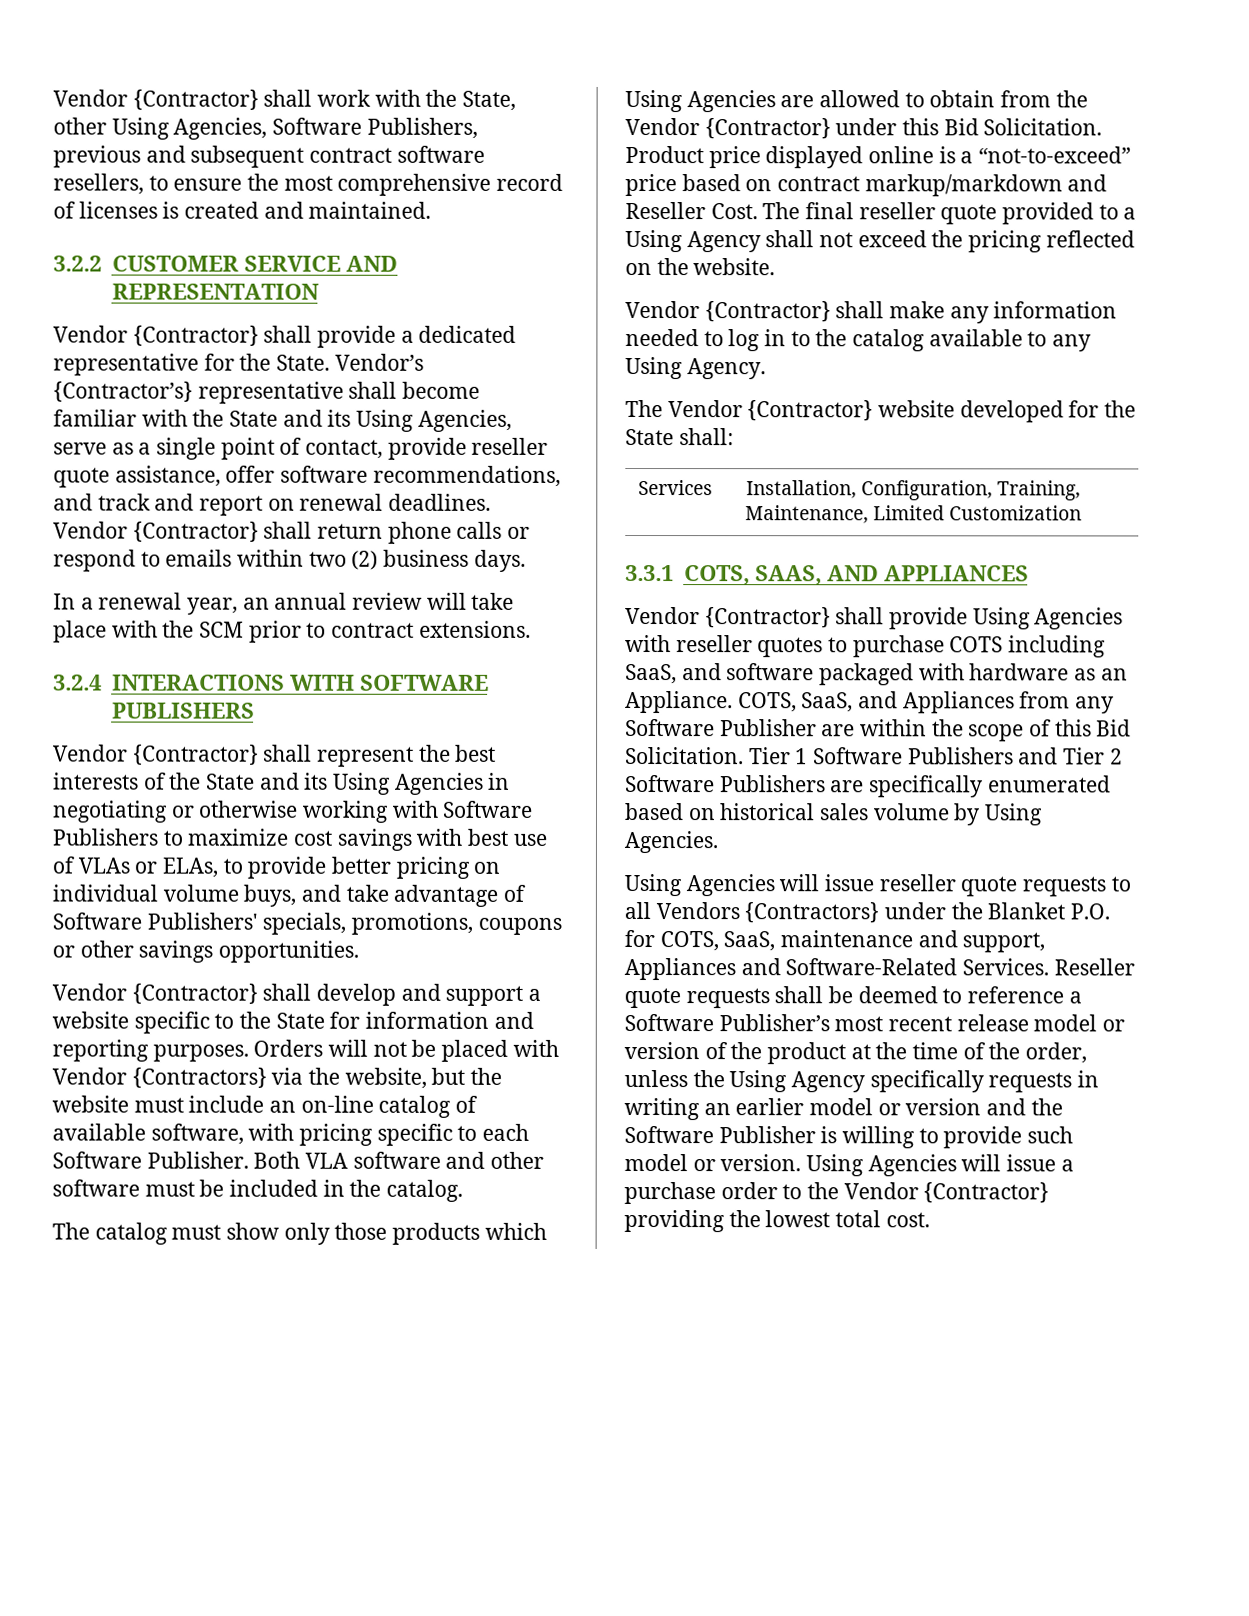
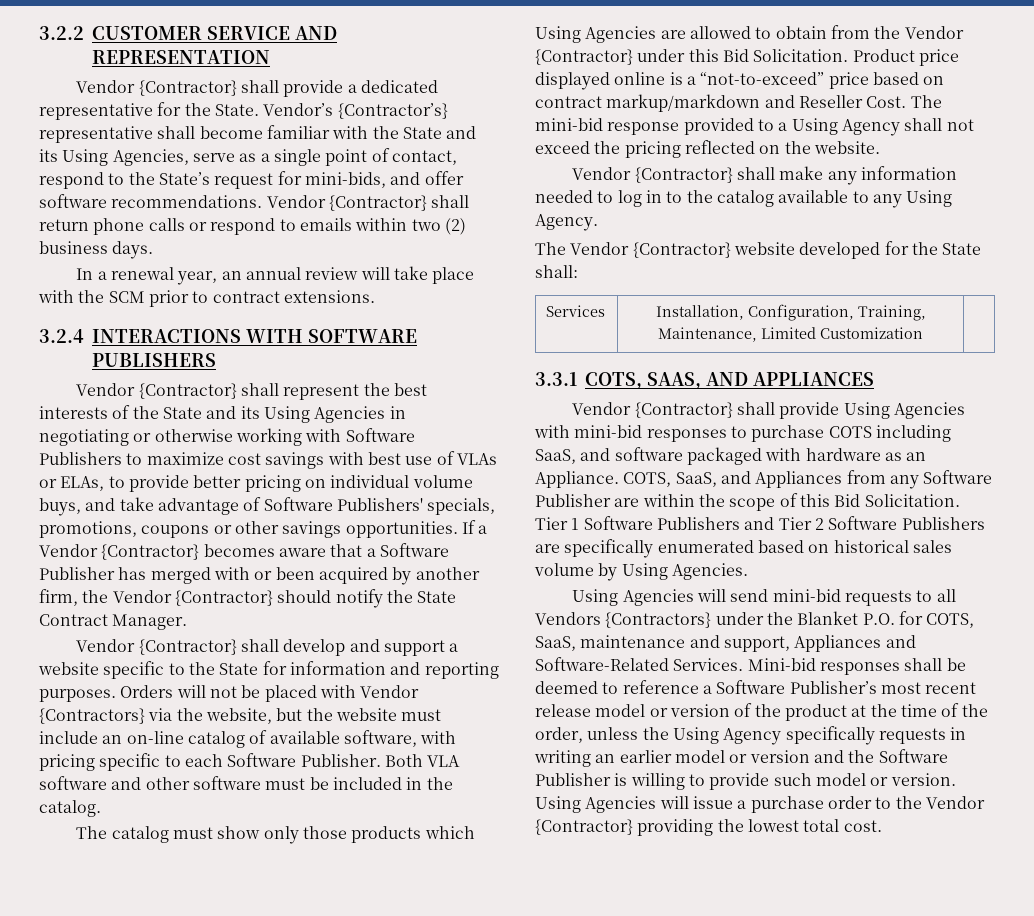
- Vendor {Contractor} shall work with the State, other Using Agencies, Software Publishers, previous and subsequent contract software resellers, to ensure the most comprehensive record of licenses is created and maintained.
- Vendor’s {Contractor’s} representative shall become familiar with the State and its Using Agencies, serve as a single point of contact, provide reseller quote assistance, offer software recommendations, and track and report on renewal deadlines.
+ Vendor’s {Contractor’s} representative shall become familiar with the State and its Using Agencies, serve as a single point of contact, respond to the State’s request for mini-bids, and offer software recommendations.
+ If a Vendor {Contractor} becomes aware that a Software Publisher has merged with or been acquired by another firm, the Vendor {Contractor} should notify the State Contract Manager.
- The final reseller quote provided to a Using Agency shall not exceed the pricing reflected on the website.
+ The mini-bid response provided to a Using Agency shall not exceed the pricing reflected on the website.
- Vendor {Contractor} shall provide Using Agencies with reseller quotes to purchase COTS including SaaS, and software packaged with hardware as an Appliance.
+ Vendor {Contractor} shall provide Using Agencies with mini-bid responses to purchase COTS including SaaS, and software packaged with hardware as an Appliance.
- Using Agencies will issue reseller quote requests to all Vendors {Contractors} under the Blanket P.O. for COTS, SaaS, maintenance and support, Appliances and Software-Related Services.
+ Using Agencies will send mini-bid requests to all Vendors {Contractors} under the Blanket P.O. for COTS, SaaS, maintenance and support, Appliances and Software-Related Services.
- Reseller quote requests shall be deemed to reference a Software Publisher’s most recent release model or version of the product at the time of the order, unless the Using Agency specifically requests in writing an earlier model or version and the Software Publisher is willing to provide such model or version.
+ Mini-bid responses shall be deemed to reference a Software Publisher’s most recent release model or version of the product at the time of the order, unless the Using Agency specifically requests in writing an earlier model or version and the Software Publisher is willing to provide such model or version.

